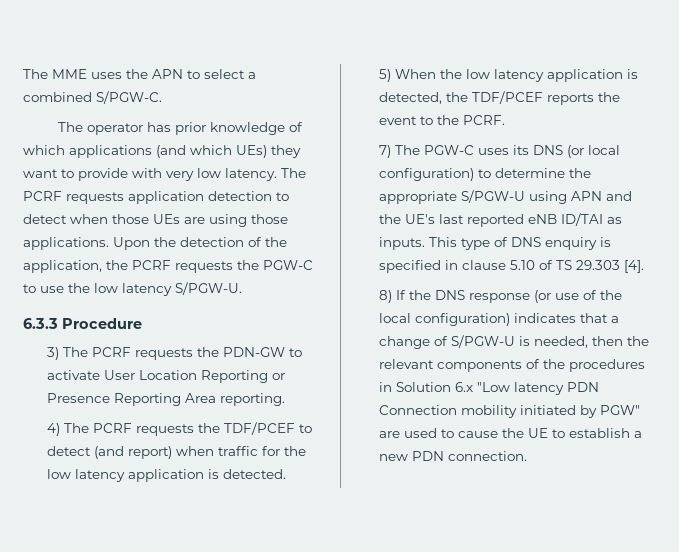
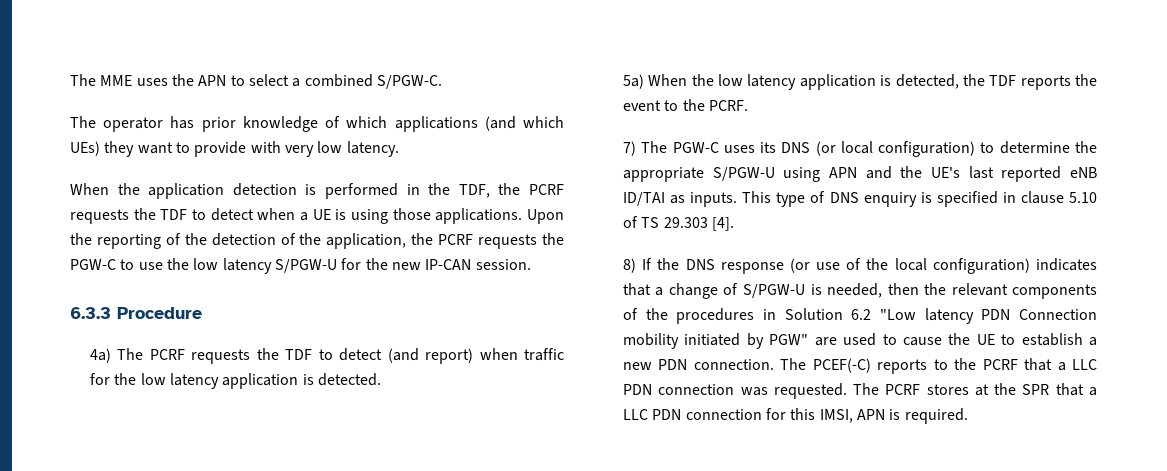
- The operator has prior knowledge of which applications (and which UEs) they want to provide with very low latency. The PCRF requests application detection to detect when those UEs are using those applications.
+ The operator has prior knowledge of which applications (and which UEs) they want to provide with very low latency.
+ When the application detection is performed in the TDF, the PCRF requests the TDF to detect when a UE is using those applications.
- Upon the detection of the application, the PCRF requests the PGW-C to use the low latency S/PGW-U.
+ Upon the reporting of the detection of the application, the PCRF requests the PGW-C to use the low latency S/PGW-U for the new IP-CAN session.
- 3) The PCRF requests the PDN-GW to activate User Location Reporting or Presence Reporting Area reporting.
- 4) The PCRF requests the TDF/PCEF to detect (and report) when traffic for the low latency application is detected.
+ 4a) The PCRF requests the TDF to detect (and report) when traffic for the low latency application is detected.
- 5) When the low latency application is detected, the TDF/PCEF reports the event to the PCRF.
+ 5a) When the low latency application is detected, the TDF reports the event to the PCRF.
- 8) If the DNS response (or use of the local configuration) indicates that a change of S/PGW-U is needed, then the relevant components of the procedures in Solution 6.x "Low latency PDN Connection mobility initiated by PGW" are used to cause the UE to establish a new PDN connection.
+ 8) If the DNS response (or use of the local configuration) indicates that a change of S/PGW-U is needed, then the relevant components of the procedures in Solution 6.2 "Low latency PDN Connection mobility initiated by PGW" are used to cause the UE to establish a new PDN connection.
+ The PCEF(-C) reports to the PCRF that a LLC PDN connection was requested. The PCRF stores at the SPR that a LLC PDN connection for this IMSI, APN is required.

